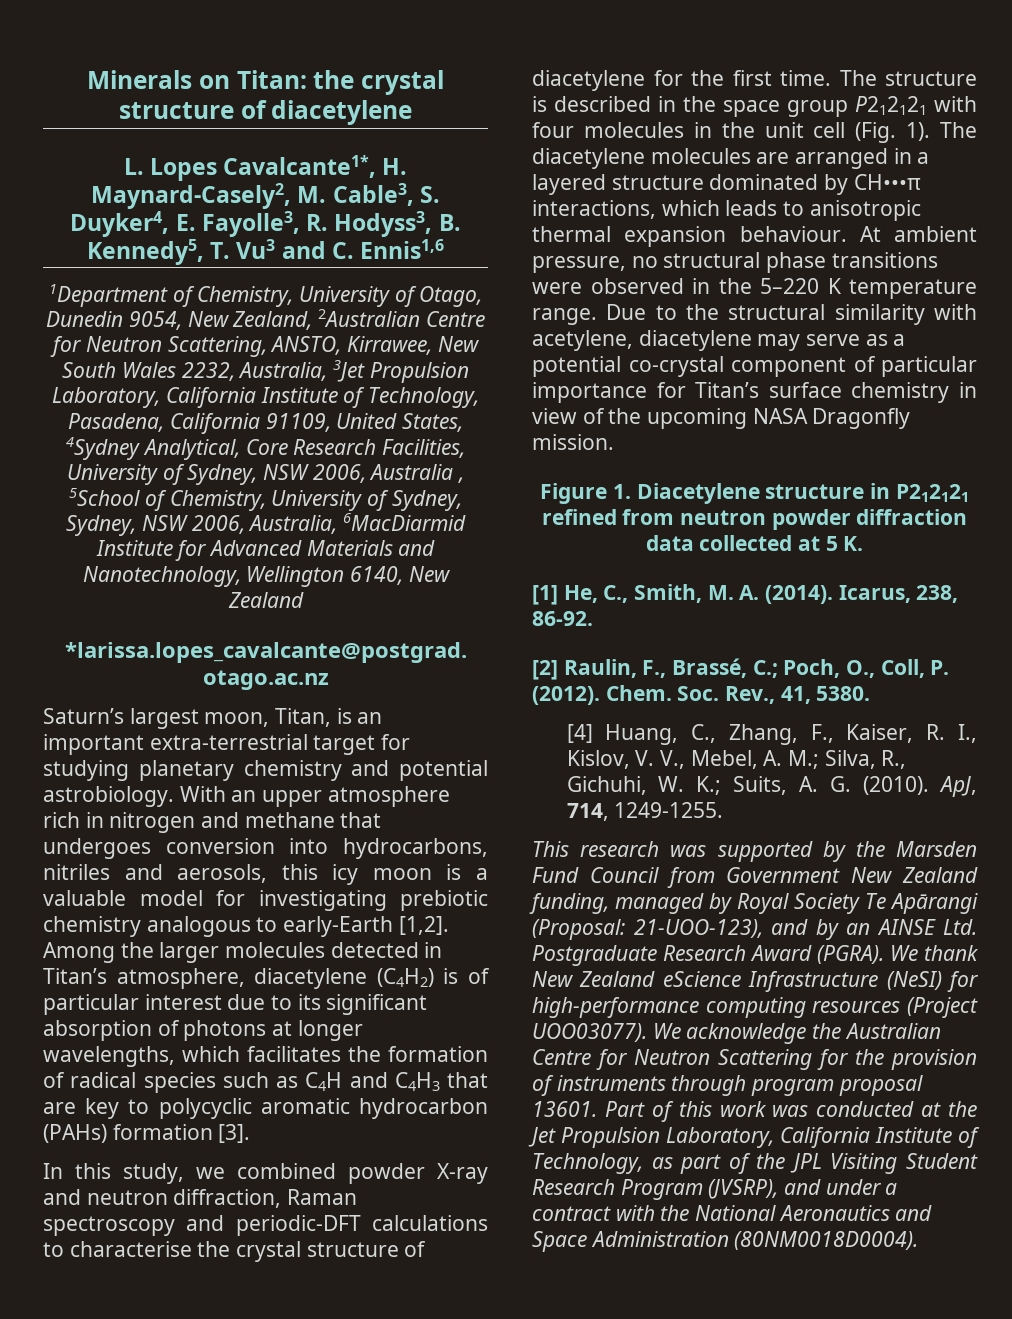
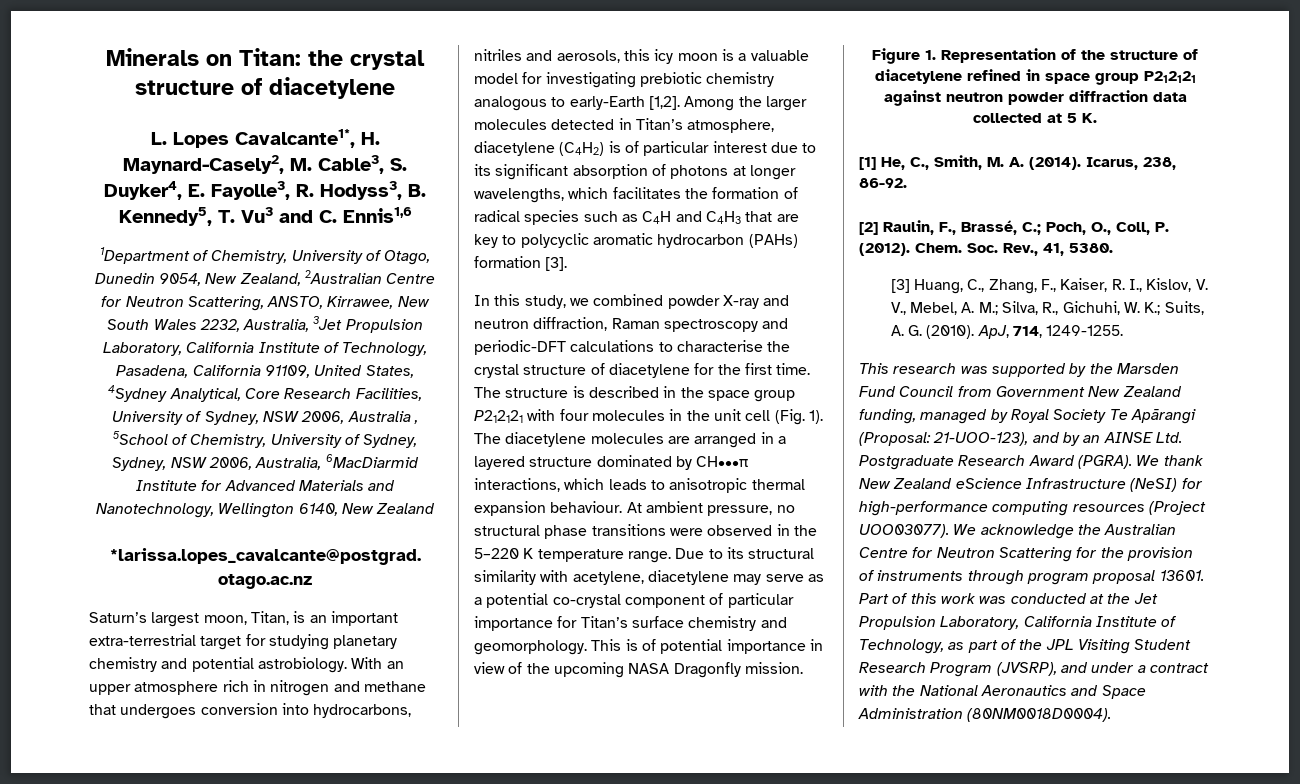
- Due to the structural similarity with acetylene, diacetylene may serve as a potential co-crystal component of particular importance for Titan’s surface chemistry in view of the upcoming NASA Dragonfly mission.
+ Due to its structural similarity with acetylene, diacetylene may serve as a potential co-crystal component of particular importance for Titan’s surface chemistry and geomorphology. This is of potential importance in view of the upcoming NASA Dragonfly mission.
- Figure 1. Diacetylene structure in P212121 refined from neutron powder diffraction data collected at 5 K.
+ Figure 1. Representation of the structure of diacetylene refined in space group P212121 against neutron powder diffraction data collected at 5 K.
- [4] Huang, C., Zhang, F., Kaiser, R. I., Kislov, V. V., Mebel, A. M.; Silva, R., Gichuhi, W. K.; Suits, A. G. (2010).
+ [3] Huang, C., Zhang, F., Kaiser, R. I., Kislov, V. V., Mebel, A. M.; Silva, R., Gichuhi, W. K.; Suits, A. G. (2010).

